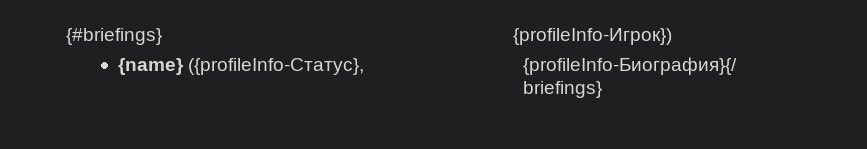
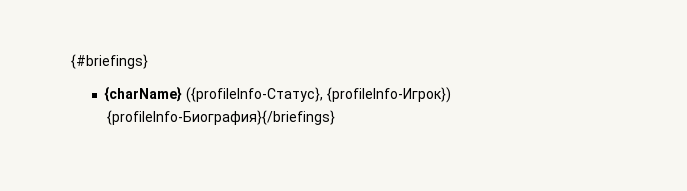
- {name} ({profileInfo-Статус}, {profileInfo-Игрок})
+ {charName} ({profileInfo-Статус}, {profileInfo-Игрок})

